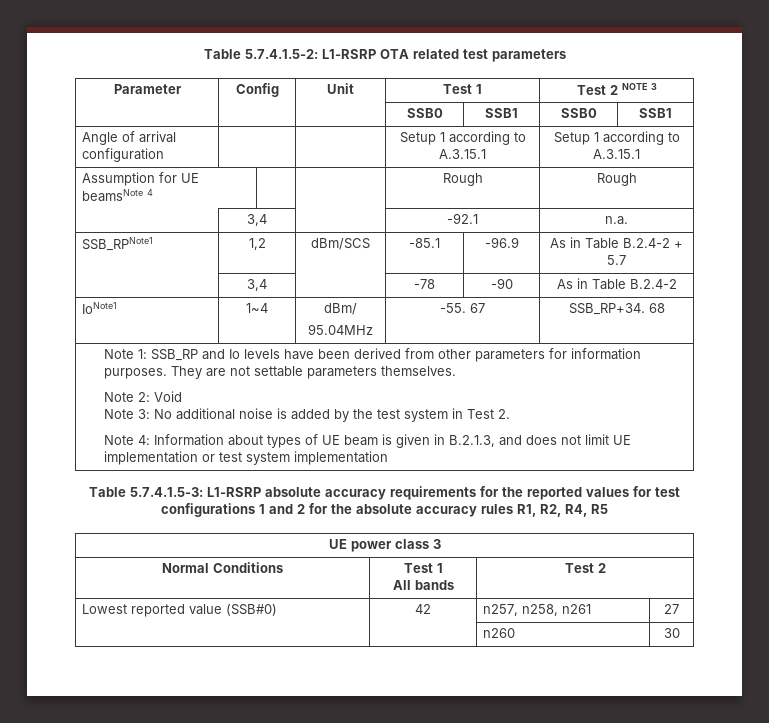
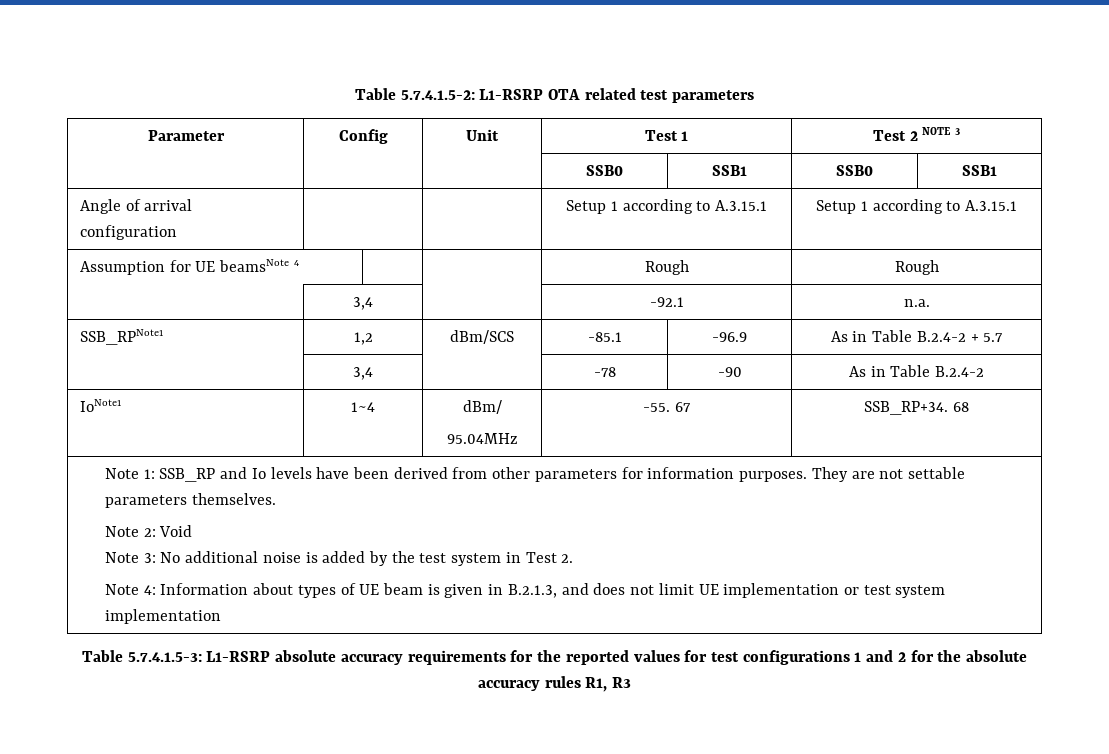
- Table 5.7.4.1.5-3: L1-RSRP absolute accuracy requirements for the reported values for test configurations 1 and 2 for the absolute accuracy rules R1, R2, R4, R5
- UE power class 3
- Normal Conditions | Test 1
- All bands | Test 2
- Lowest reported value (SSB#0) | 42 | n257, n258, n261 | 27
- | | n260 | 30
+ Table 5.7.4.1.5-3: L1-RSRP absolute accuracy requirements for the reported values for test configurations 1 and 2 for the absolute accuracy rules R1, R3

